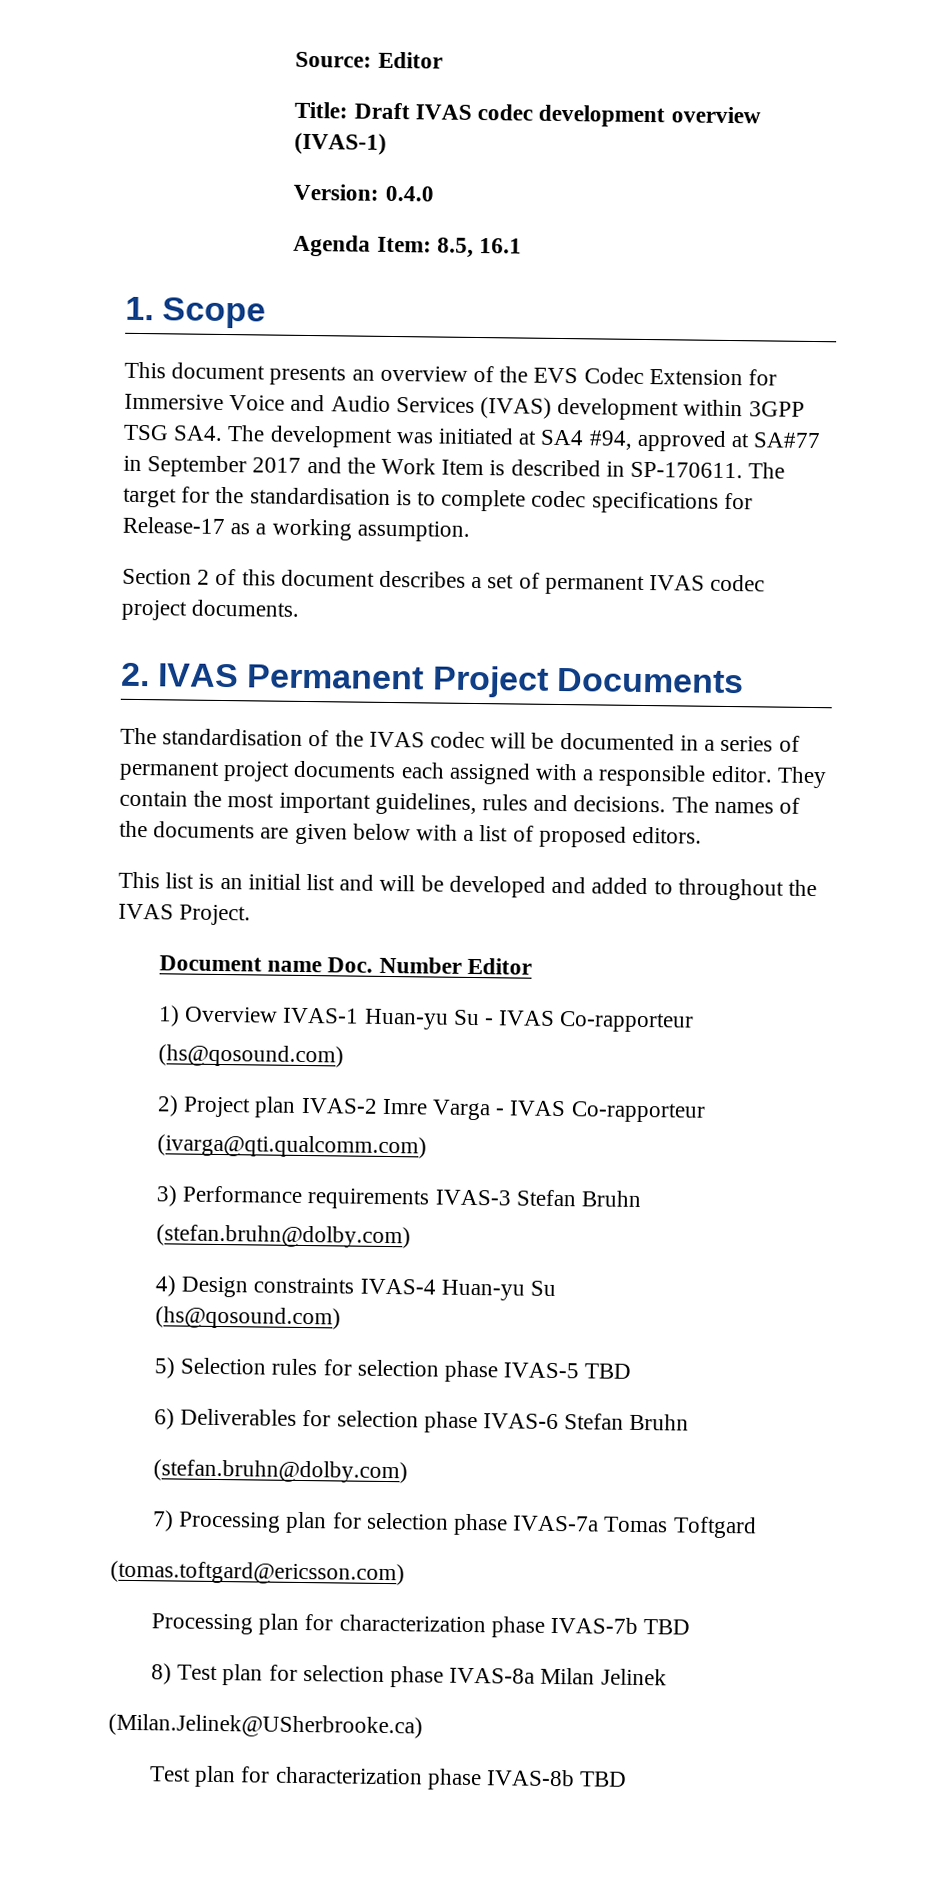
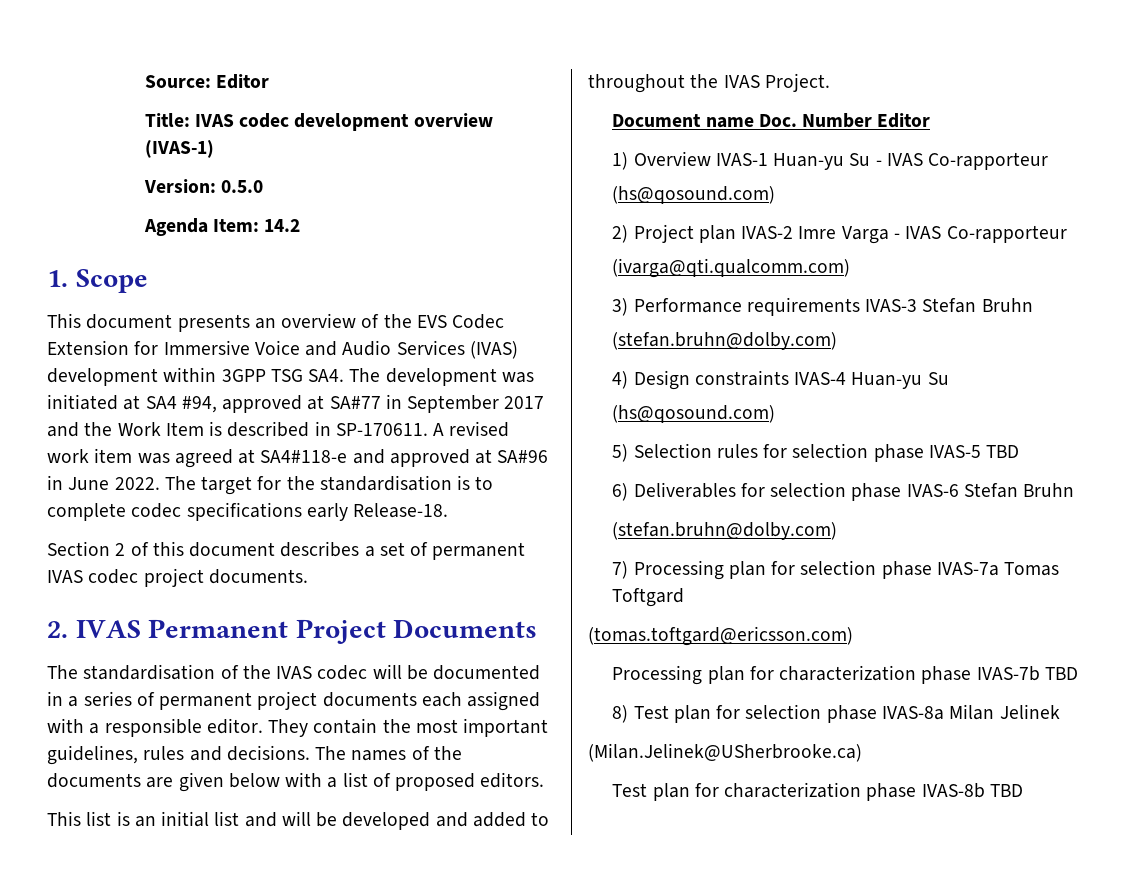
- Title: Draft IVAS codec development overview (IVAS-1)
+ Title: IVAS codec development overview (IVAS-1)
- Version: 0.4.0
+ Version: 0.5.0
- Agenda Item: 8.5, 16.1
+ Agenda Item: 14.2
+ A revised work item was agreed at SA4#118-e and approved at SA#96 in June 2022.
- The target for the standardisation is to complete codec specifications for Release-17 as a working assumption.
+ The target for the standardisation is to complete codec specifications early Release-18.

